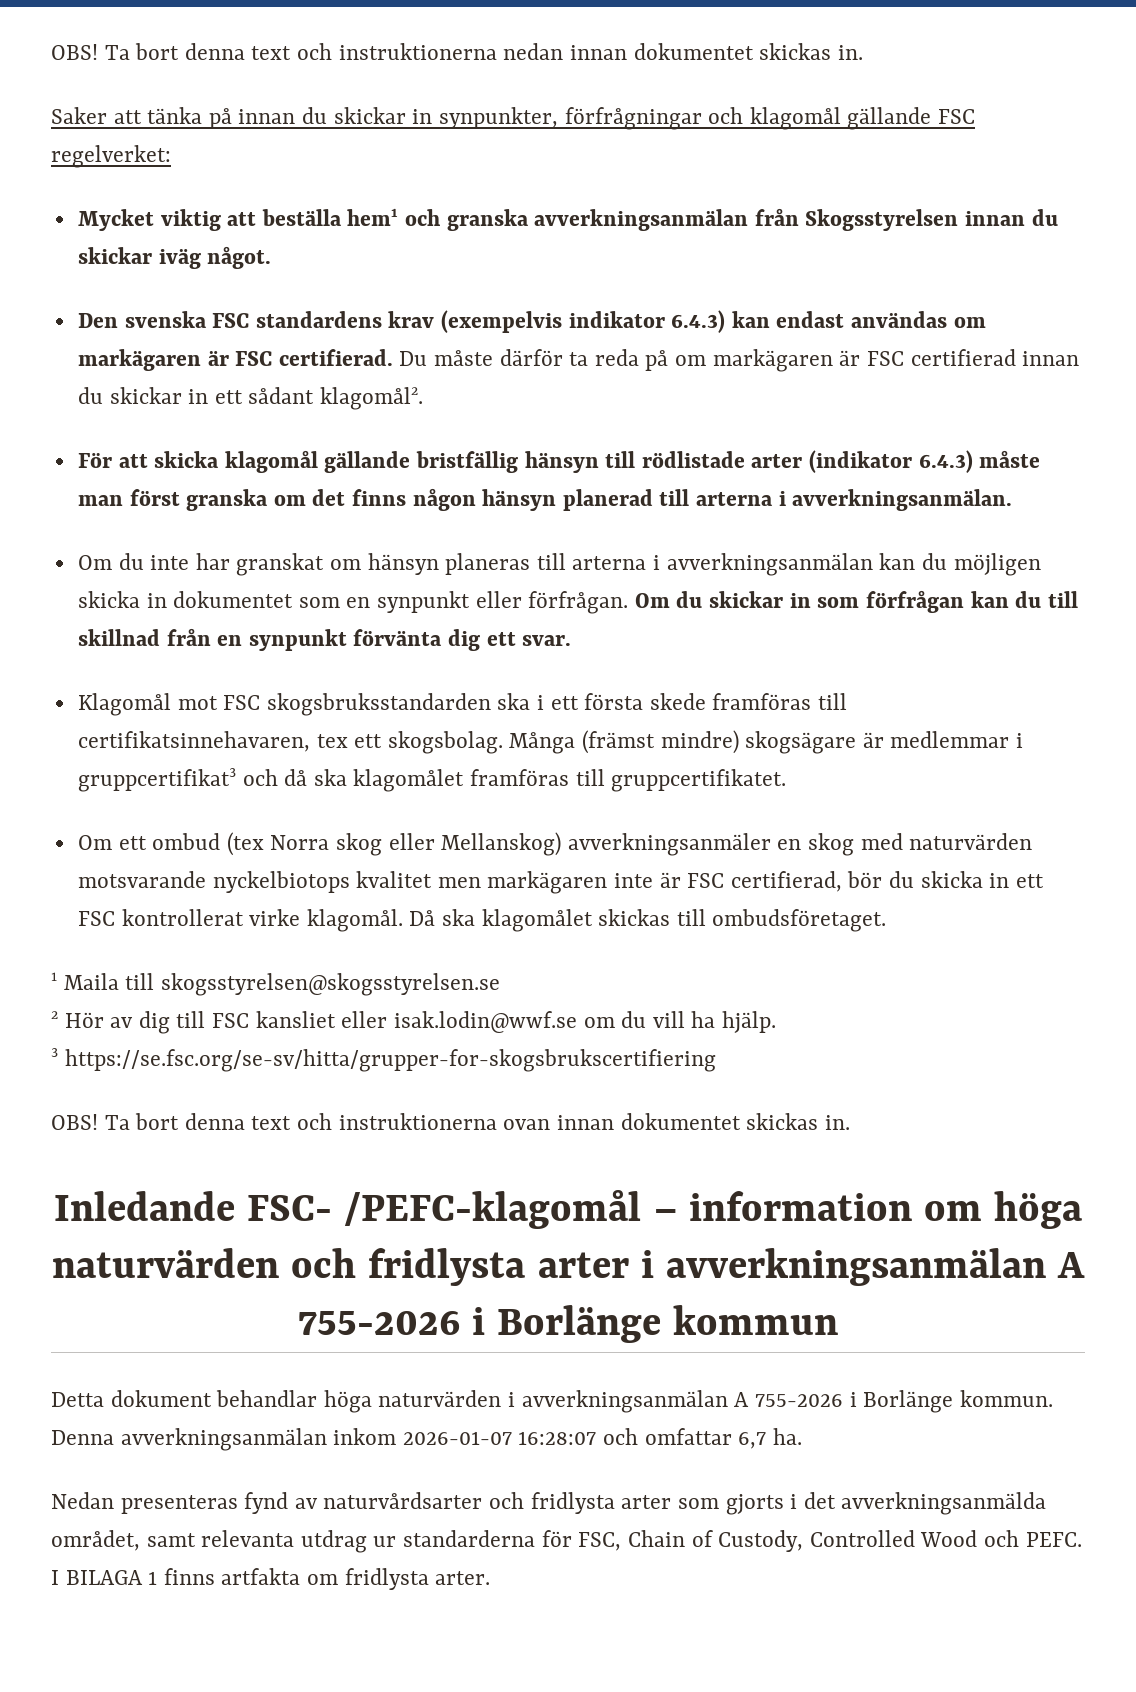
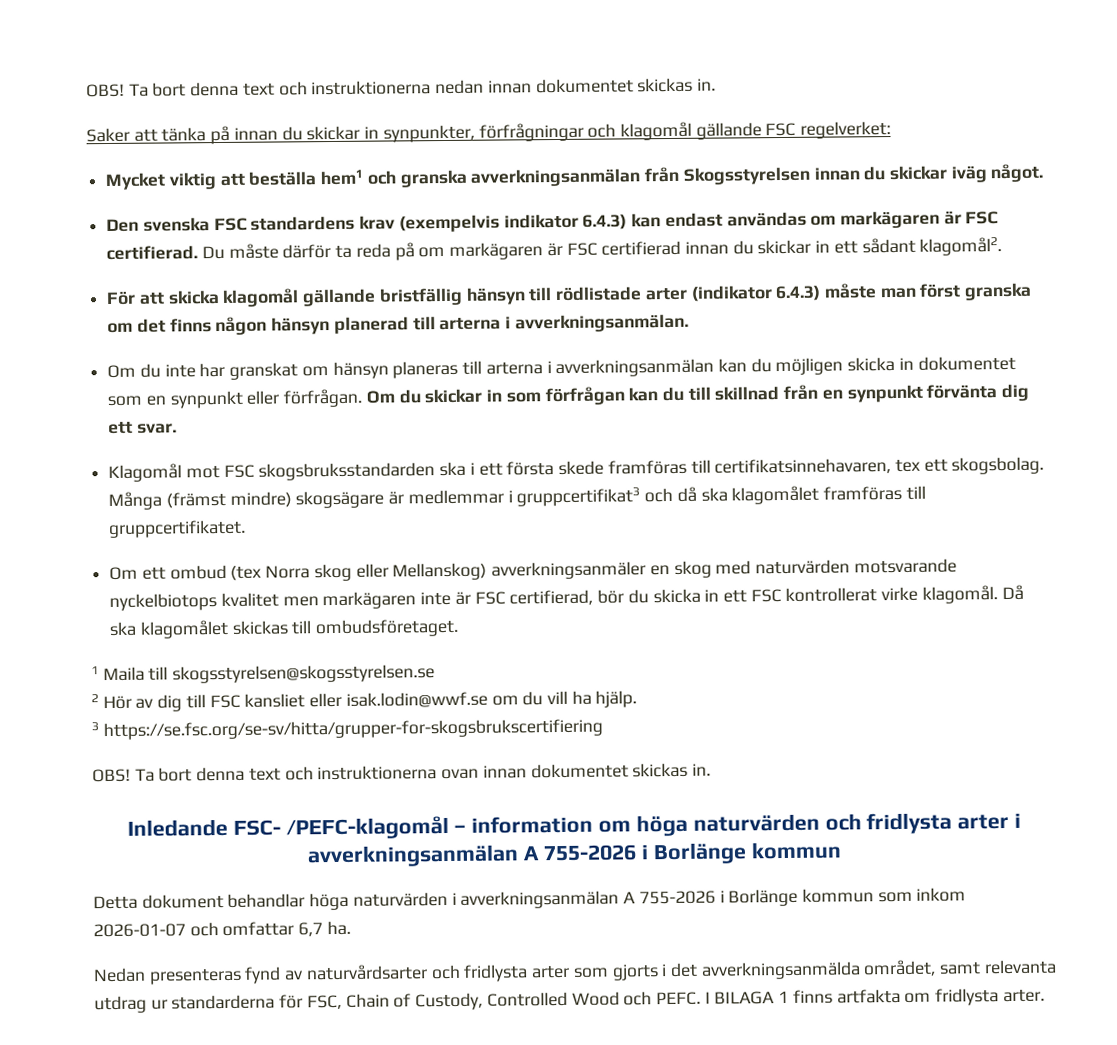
- Detta dokument behandlar höga naturvärden i avverkningsanmälan A 755-2026 i Borlänge kommun. Denna avverkningsanmälan inkom 2026-01-07 16:28:07 och omfattar 6,7 ha.
+ Detta dokument behandlar höga naturvärden i avverkningsanmälan A 755-2026 i Borlänge kommun som inkom 2026-01-07 och omfattar 6,7 ha.

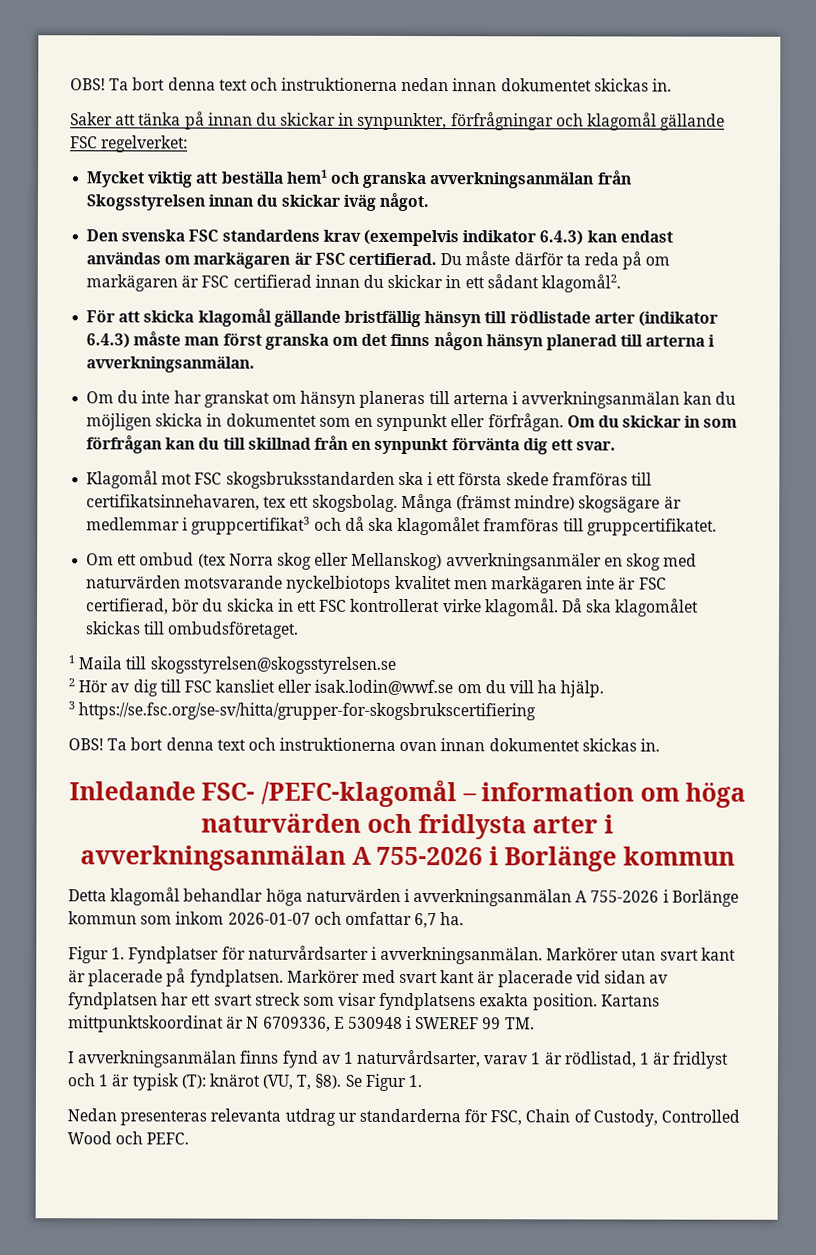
- Detta dokument behandlar höga naturvärden i avverkningsanmälan A 755-2026 i Borlänge kommun som inkom 2026-01-07 och omfattar 6,7 ha.
+ Detta klagomål behandlar höga naturvärden i avverkningsanmälan A 755-2026 i Borlänge kommun som inkom 2026-01-07 och omfattar 6,7 ha.
- Nedan presenteras fynd av naturvårdsarter och fridlysta arter som gjorts i det avverkningsanmälda området, samt relevanta utdrag ur standarderna för FSC, Chain of Custody, Controlled Wood och PEFC. I BILAGA 1 finns artfakta om fridlysta arter.
+ Figur 1. Fyndplatser för naturvårdsarter i avverkningsanmälan. Markörer utan svart kant är placerade på fyndplatsen. Markörer med svart kant är placerade vid sidan av fyndplatsen har ett svart streck som visar fyndplatsens exakta position. Kartans mittpunktskoordinat är N 6709336, E 530948 i SWEREF 99 TM.
+ I avverkningsanmälan finns fynd av 1 naturvårdsarter, varav 1 är rödlistad, 1 är fridlyst och 1 är typisk (T): knärot (VU, T, §8). Se Figur 1.
+ Nedan presenteras relevanta utdrag ur standarderna för FSC, Chain of Custody, Controlled Wood och PEFC.

